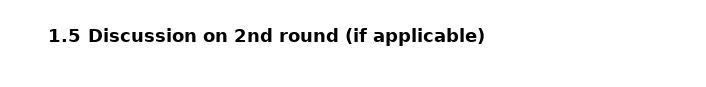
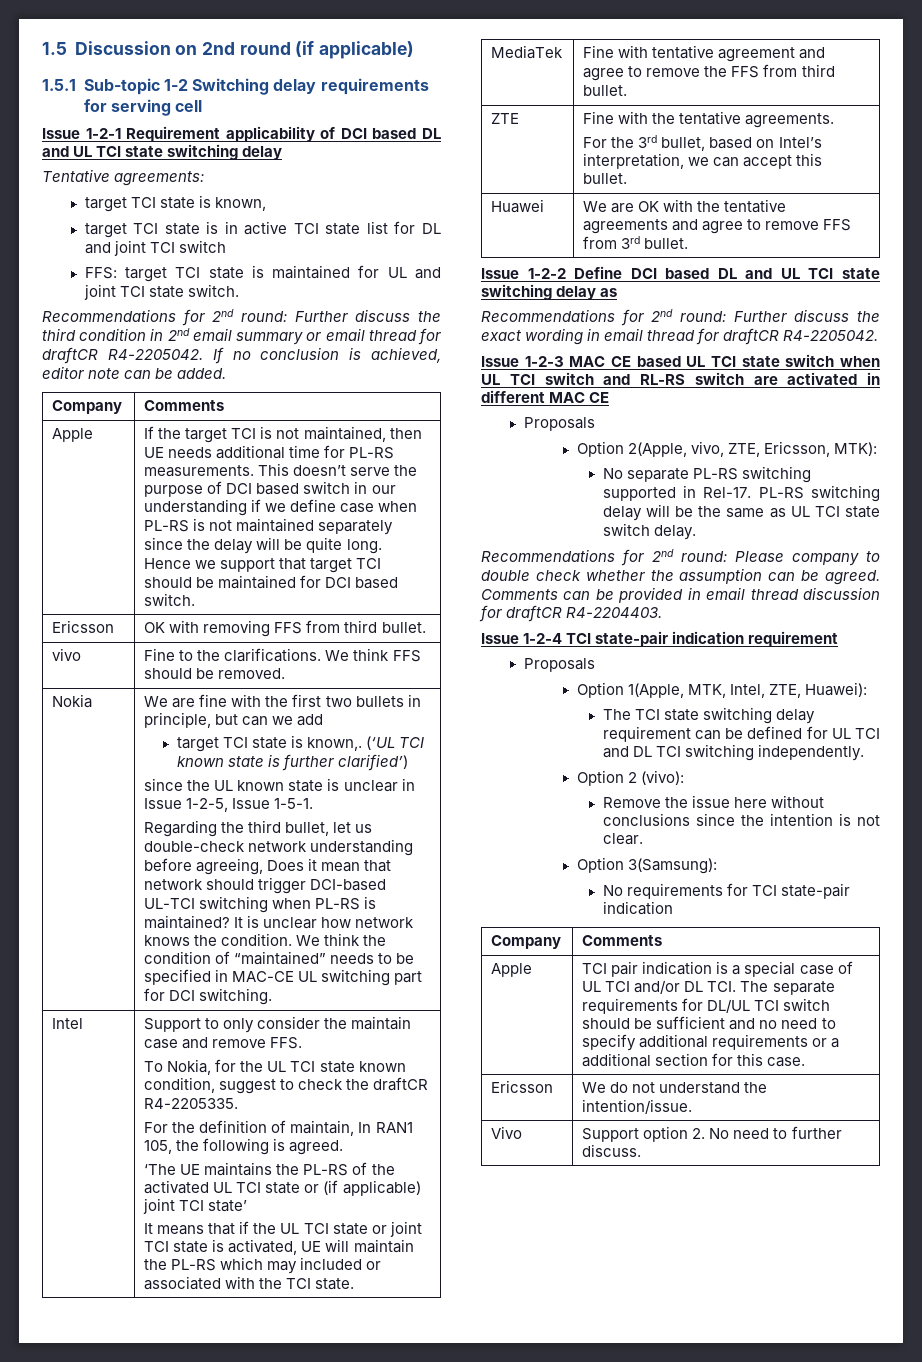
+ 1.5.1 Sub-topic 1-2 Switching delay requirements for serving cell
+ Issue 1-2-1 Requirement applicability of DCI based DL and UL TCI state switching delay
+ Tentative agreements:
+ target TCI state is known,
+ target TCI state is in active TCI state list for DL and joint TCI switch
+ FFS: target TCI state is maintained for UL and joint TCI state switch.
+ Recommendations for 2nd round: Further discuss the third condition in 2nd email summary or email thread for draftCR R4-2205042. If no conclusion is achieved, editor note can be added.
+ Company | Comments
+ Apple | If the target TCI is not maintained, then UE needs additional time for PL-RS measurements. This doesn’t serve the purpose of DCI based switch in our understanding if we define case when PL-RS is not maintained separately since the delay will be quite long. Hence we support that target TCI should be maintained for DCI based switch.
+ Ericsson | OK with removing FFS from third bullet.
+ vivo | Fine to the clarifications. We think FFS should be removed.
+ Nokia | We are fine with the first two bullets in principle, but can we add
+ target TCI state is known,. (‘UL TCI known state is further clarified’)
+ since the UL known state is unclear in Issue 1-2-5, Issue 1-5-1.
+ Regarding the third bullet, let us double-check network understanding before agreeing, Does it mean that network should trigger DCI-based UL-TCI switching when PL-RS is maintained? It is unclear how network knows the condition. We think the condition of “maintained” needs to be specified in MAC-CE UL switching part for DCI switching.
+ Intel | Support to only consider the maintain case and remove FFS.
+ To Nokia, for the UL TCI state known condition, suggest to check the draftCR R4-2205335.
+ For the definition of maintain, In RAN1 105, the following is agreed.
+ ‘The UE maintains the PL-RS of the activated UL TCI state or (if applicable) joint TCI state’
+ It means that if the UL TCI state or joint TCI state is activated, UE will maintain the PL-RS which may included or associated with the TCI state.
+ MediaTek | Fine with tentative agreement and agree to remove the FFS from third bullet.
+ ZTE | Fine with the tentative agreements.
+ For the 3rd bullet, based on Intel’s interpretation, we can accept this bullet.
+ Huawei | We are OK with the tentative agreements and agree to remove FFS from 3rd bullet.
+ Issue 1-2-2 Define DCI based DL and UL TCI state switching delay as
+ Recommendations for 2nd round: Further discuss the exact wording in email thread for draftCR R4-2205042.
+ Issue 1-2-3 MAC CE based UL TCI state switch when UL TCI switch and RL-RS switch are activated in different MAC CE
+ Proposals
+ Option 2(Apple, vivo, ZTE, Ericsson, MTK):
+ No separate PL-RS switching supported in Rel-17. PL-RS switching delay will be the same as UL TCI state switch delay.
+ Recommendations for 2nd round: Please company to double check whether the assumption can be agreed. Comments can be provided in email thread discussion for draftCR R4-2204403.
+ Issue 1-2-4 TCI state-pair indication requirement
+ Proposals
+ Option 1(Apple, MTK, Intel, ZTE, Huawei):
+ The TCI state switching delay requirement can be defined for UL TCI and DL TCI switching independently.
+ Option 2 (vivo):
+ Remove the issue here without conclusions since the intention is not clear.
+ Option 3(Samsung):
+ No requirements for TCI state-pair indication
+ Company | Comments
+ Apple | TCI pair indication is a special case of UL TCI and/or DL TCI. The separate requirements for DL/UL TCI switch should be sufficient and no need to specify additional requirements or a additional section for this case.
+ Ericsson | We do not understand the intention/issue.
+ Vivo | Support option 2. No need to further discuss.

